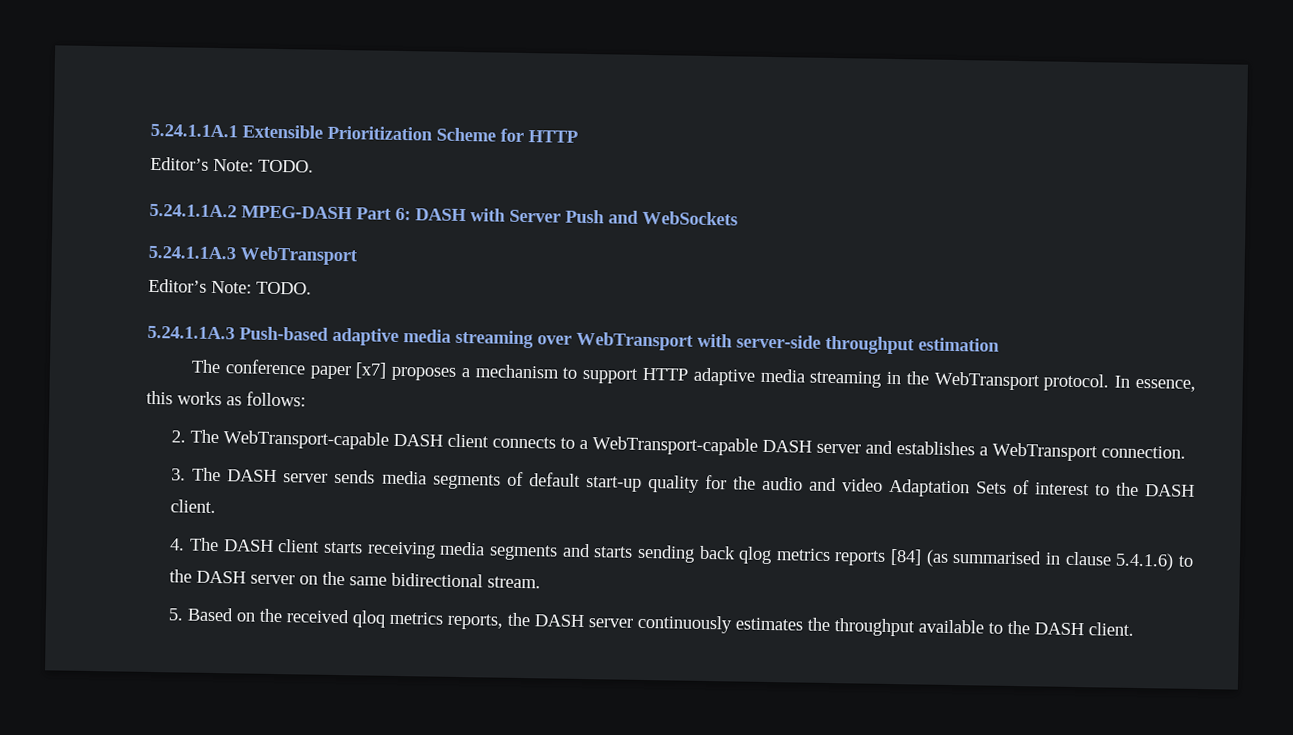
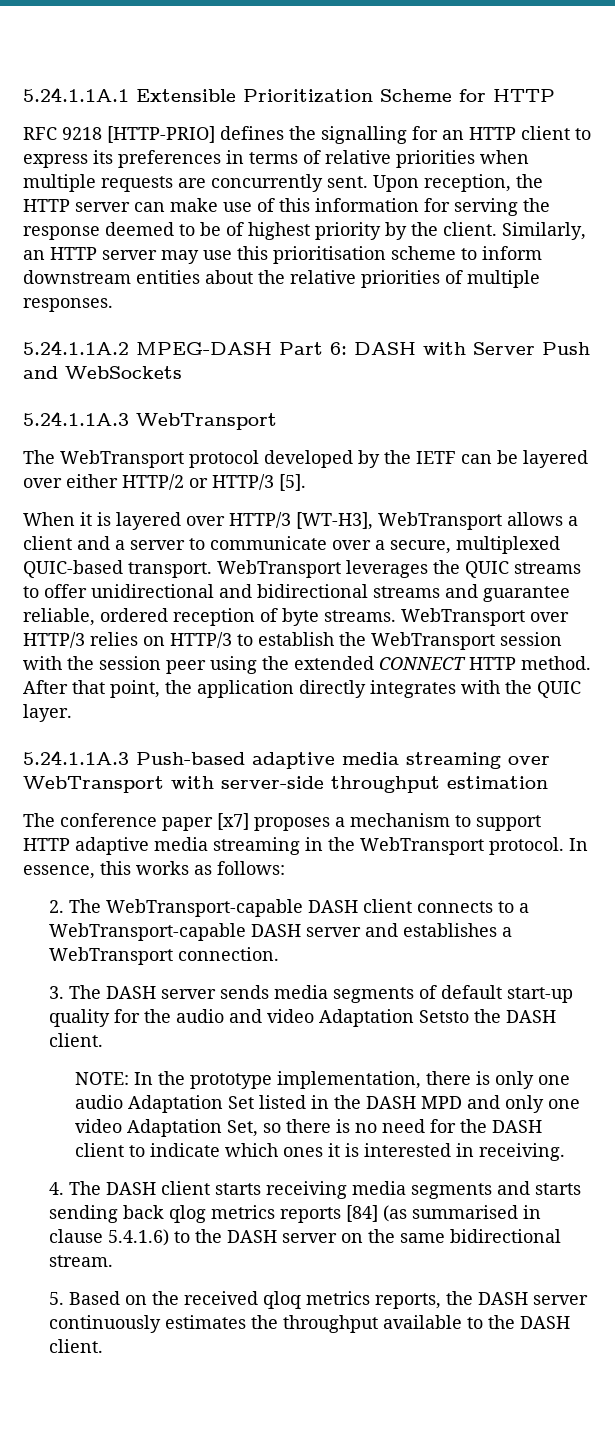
  5.24.1.1A.1 Extensible Prioritization Scheme for HTTP
- Editor’s Note: TODO.
+ RFC 9218 [HTTP-PRIO] defines the signalling for an HTTP client to express its preferences in terms of relative priorities when multiple requests are concurrently sent. Upon reception, the HTTP server can make use of this information for serving the response deemed to be of highest priority by the client. Similarly, an HTTP server may use this prioritisation scheme to inform downstream entities about the relative priorities of multiple responses.
  5.24.1.1A.3 WebTransport
- Editor’s Note: TODO.
+ The WebTransport protocol developed by the IETF can be layered over either HTTP/2 or HTTP/3 [5].
+ When it is layered over HTTP/3 [WT-H3], WebTransport allows a client and a server to communicate over a secure, multiplexed QUIC-based transport. WebTransport leverages the QUIC streams to offer unidirectional and bidirectional streams and guarantee reliable, ordered reception of byte streams. WebTransport over HTTP/3 relies on HTTP/3 to establish the WebTransport session with the session peer using the extended CONNECT HTTP method. After that point, the application directly integrates with the QUIC layer.
- 3. The DASH server sends media segments of default start-up quality for the audio and video Adaptation Sets of interest to the DASH client.
+ 3. The DASH server sends media segments of default start-up quality for the audio and video Adaptation Setsto the DASH client.
+ NOTE: In the prototype implementation, there is only one audio Adaptation Set listed in the DASH MPD and only one video Adaptation Set, so there is no need for the DASH client to indicate which ones it is interested in receiving.

